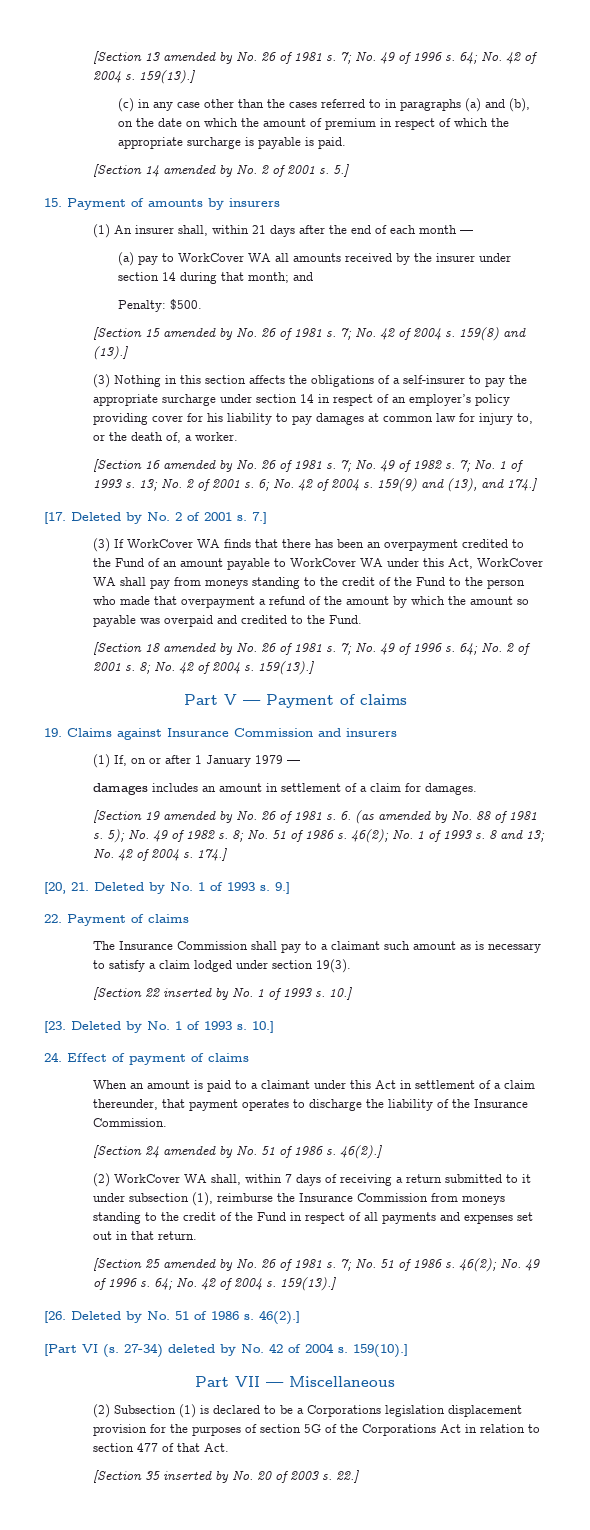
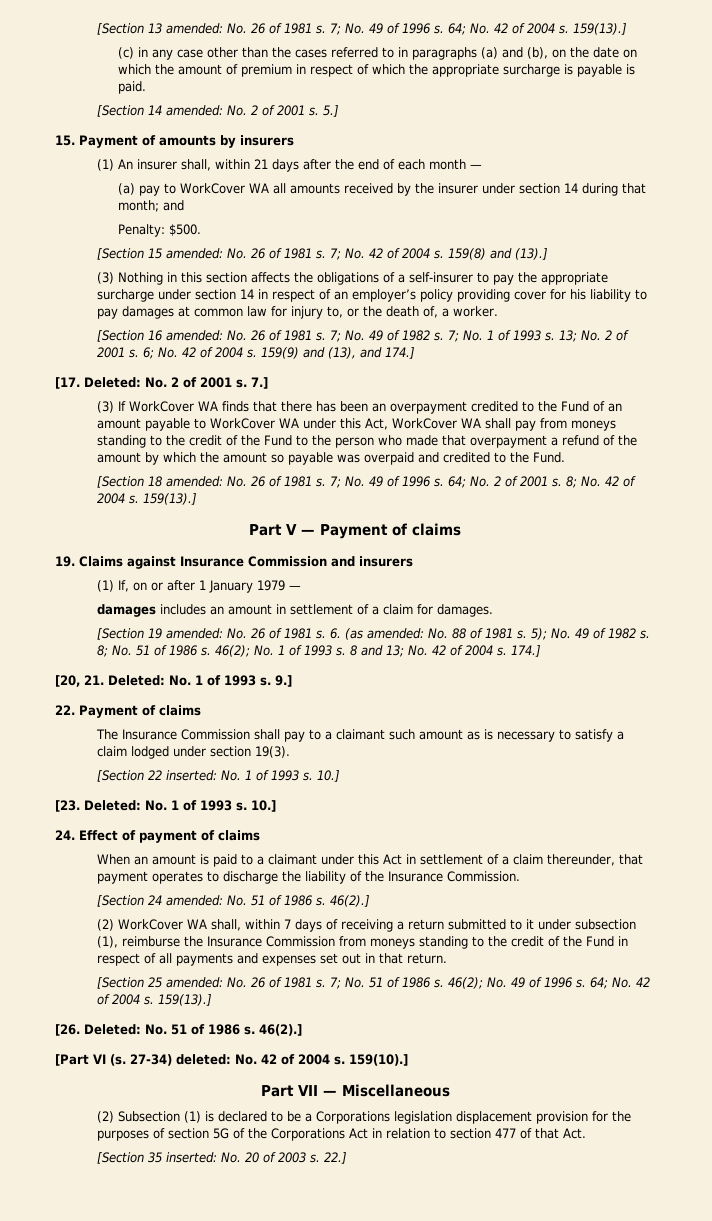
- [Section 13 amended by No. 26 of 1981 s.
+ [Section 13 amended: No. 26 of 1981 s.
- [Section 14 amended by No. 2 of 2001 s.
+ [Section 14 amended: No. 2 of 2001 s.
- [Section 15 amended by No. 26 of 1981 s.
+ [Section 15 amended: No. 26 of 1981 s.
- [Section 16 amended by No. 26 of 1981 s.
+ [Section 16 amended: No. 26 of 1981 s.
- [17. Deleted by No. 2 of 2001 s.
+ [17. Deleted: No. 2 of 2001 s.
- [Section 18 amended by No. 26 of 1981 s.
+ [Section 18 amended: No. 26 of 1981 s.
- [Section 19 amended by No. 26 of 1981 s.
+ [Section 19 amended: No. 26 of 1981 s.
- 6. (as amended by No. 88 of 1981 s.
+ 6. (as amended: No. 88 of 1981 s.
- [20, 21. Deleted by No. 1 of 1993 s.
+ [20, 21. Deleted: No. 1 of 1993 s.
- [Section 22 inserted by No. 1 of 1993 s.
+ [Section 22 inserted: No. 1 of 1993 s.
- [23. Deleted by No. 1 of 1993 s.
+ [23. Deleted: No. 1 of 1993 s.
- [Section 24 amended by No. 51 of 1986 s.
+ [Section 24 amended: No. 51 of 1986 s.
- [Section 25 amended by No. 26 of 1981 s.
+ [Section 25 amended: No. 26 of 1981 s.
- [26. Deleted by No. 51 of 1986 s.
+ [26. Deleted: No. 51 of 1986 s.
- 27-34) deleted by No. 42 of 2004 s.
+ 27-34) deleted: No. 42 of 2004 s.
- [Section 35 inserted by No. 20 of 2003 s.
+ [Section 35 inserted: No. 20 of 2003 s.

